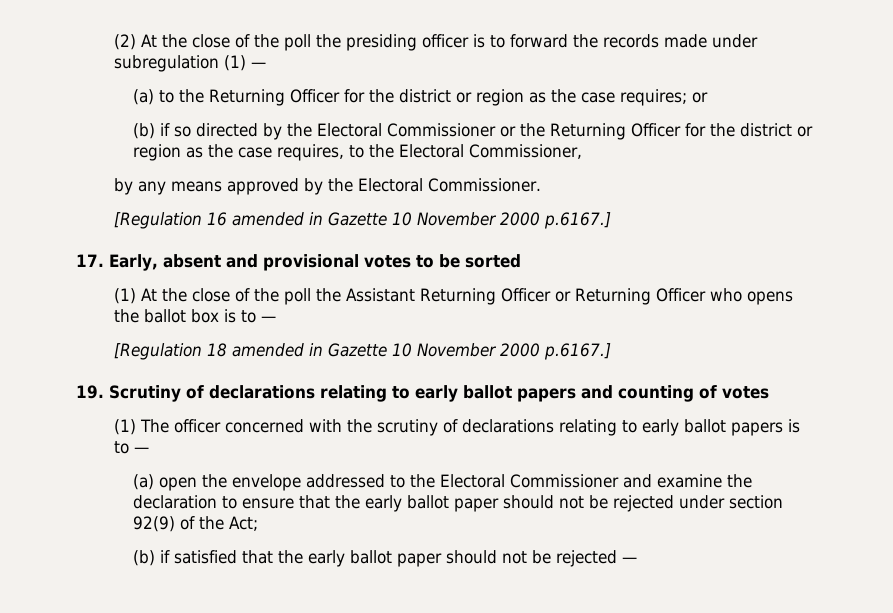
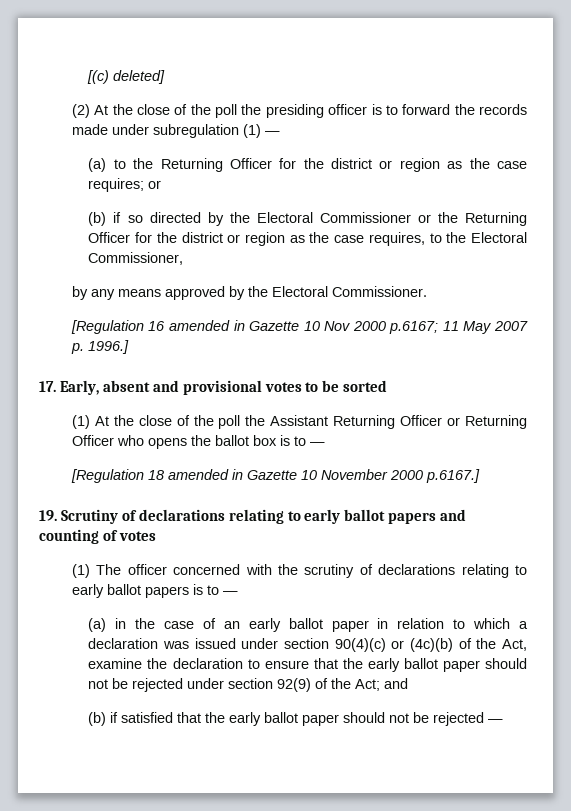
+ [(c) deleted]
- [Regulation 16 amended in Gazette 10 November 2000 p.6167.]
+ [Regulation 16 amended in Gazette 10 Nov 2000 p.6167; 11 May 2007 p. 1996.]
- (a) open the envelope addressed to the Electoral Commissioner and examine the declaration to ensure that the early ballot paper should not be rejected under section 92(9) of the Act;
+ (a) in the case of an early ballot paper in relation to which a declaration was issued under section 90(4)(c) or (4c)(b) of the Act, examine the declaration to ensure that the early ballot paper should not be rejected under section 92(9) of the Act; and

